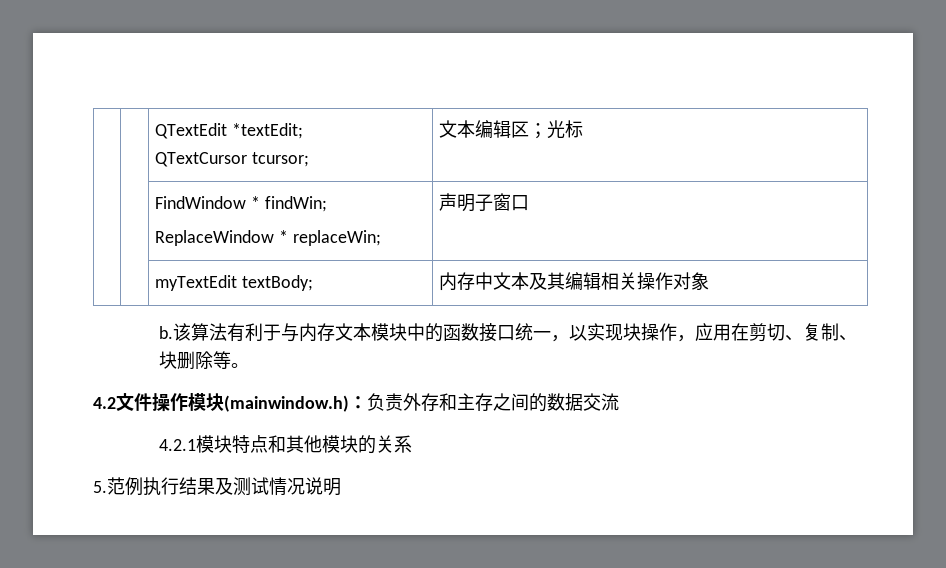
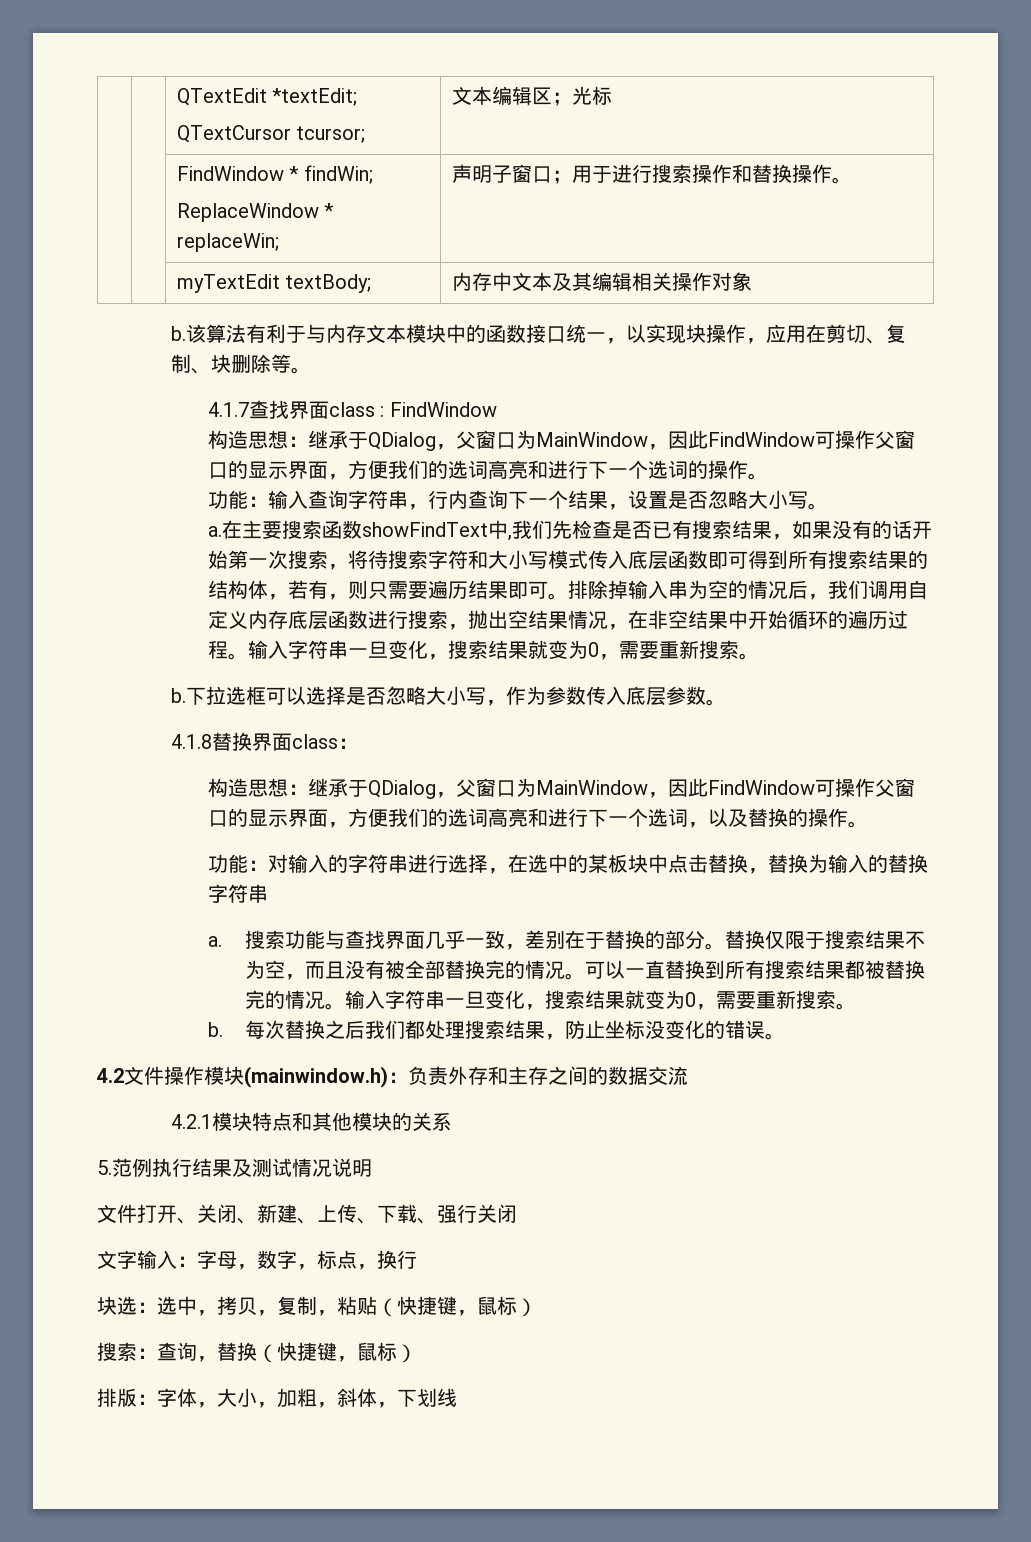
  | | FindWindow * findWin;
- ReplaceWindow * replaceWin; | 声明子窗口
+ ReplaceWindow * replaceWin; | 声明子窗口；用于进行搜索操作和替换操作。
+ 4.1.7查找界面class : FindWindow
+ 构造思想：继承于QDialog，父窗口为MainWindow，因此FindWindow可操作父窗口的显示界面，方便我们的选词高亮和进行下一个选词的操作。
+ 功能：输入查询字符串，行内查询下一个结果，设置是否忽略大小写。
+ a.在主要搜索函数showFindText中,我们先检查是否已有搜索结果，如果没有的话开始第一次搜索，将待搜索字符和大小写模式传入底层函数即可得到所有搜索结果的结构体，若有，则只需要遍历结果即可。排除掉输入串为空的情况后，我们调用自定义内存底层函数进行搜索，抛出空结果情况，在非空结果中开始循环的遍历过程。输入字符串一旦变化，搜索结果就变为0，需要重新搜索。
+ b.下拉选框可以选择是否忽略大小写，作为参数传入底层参数。
+ 4.1.8替换界面class：
+ 构造思想：继承于QDialog，父窗口为MainWindow，因此FindWindow可操作父窗口的显示界面，方便我们的选词高亮和进行下一个选词，以及替换的操作。
+ 功能：对输入的字符串进行选择，在选中的某板块中点击替换，替换为输入的替换字符串
+ a.搜索功能与查找界面几乎一致，差别在于替换的部分。替换仅限于搜索结果不为空，而且没有被全部替换完的情况。可以一直替换到所有搜索结果都被替换完的情况。输入字符串一旦变化，搜索结果就变为0，需要重新搜索。
+ b.每次替换之后我们都处理搜索结果，防止坐标没变化的错误。
+ 文件打开、关闭、新建、上传、下载、强行关闭
+ 文字输入：字母，数字，标点，换行
+ 块选：选中，拷贝，复制，粘贴（快捷键，鼠标）
+ 搜索：查询，替换（快捷键，鼠标）
+ 排版：字体，大小，加粗，斜体，下划线

